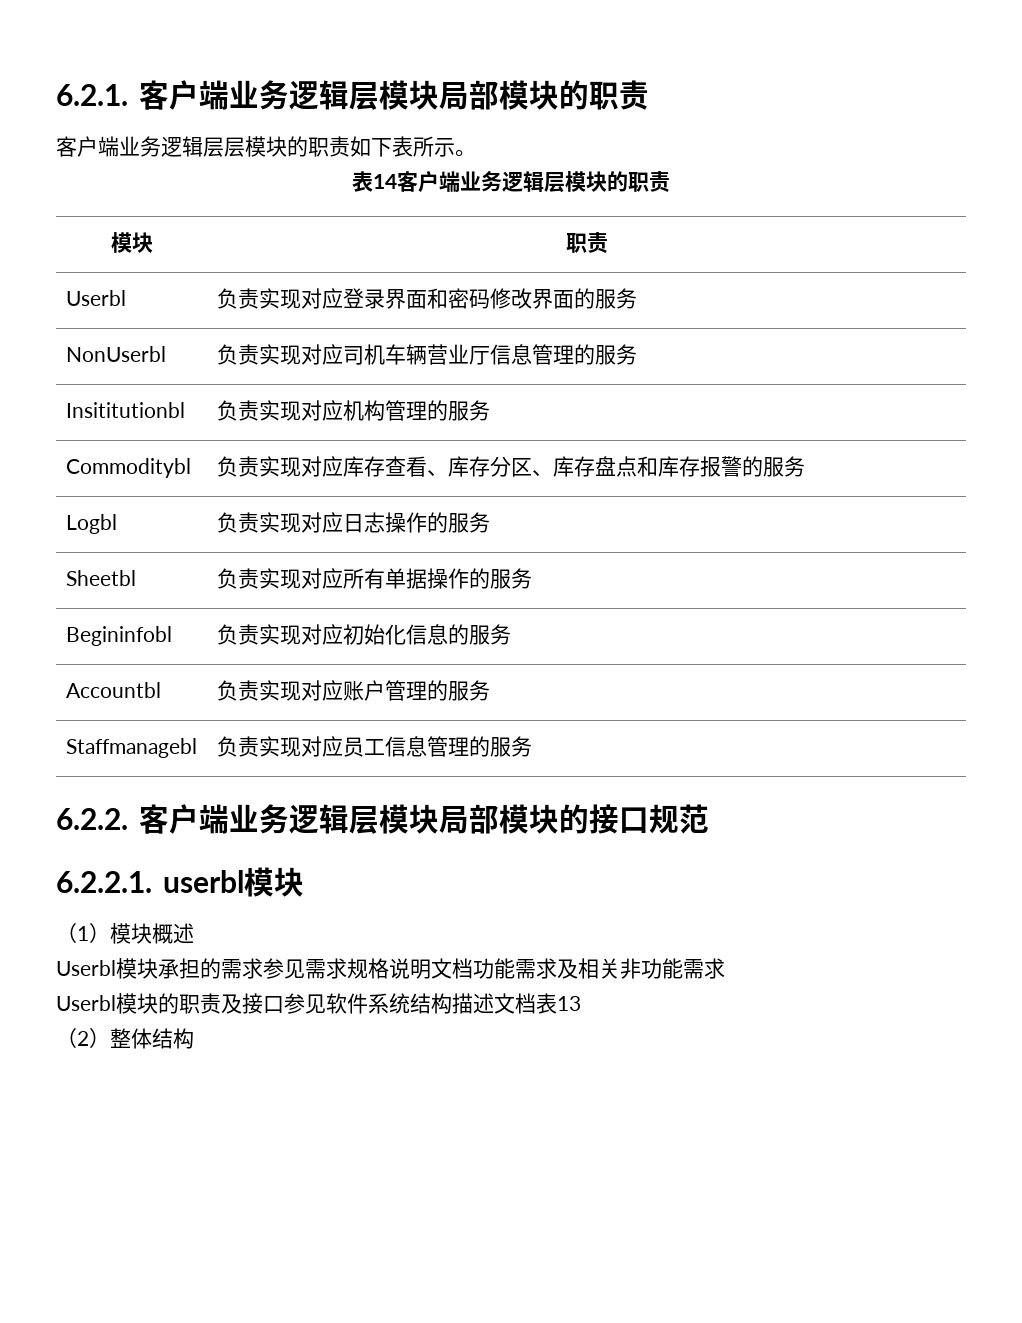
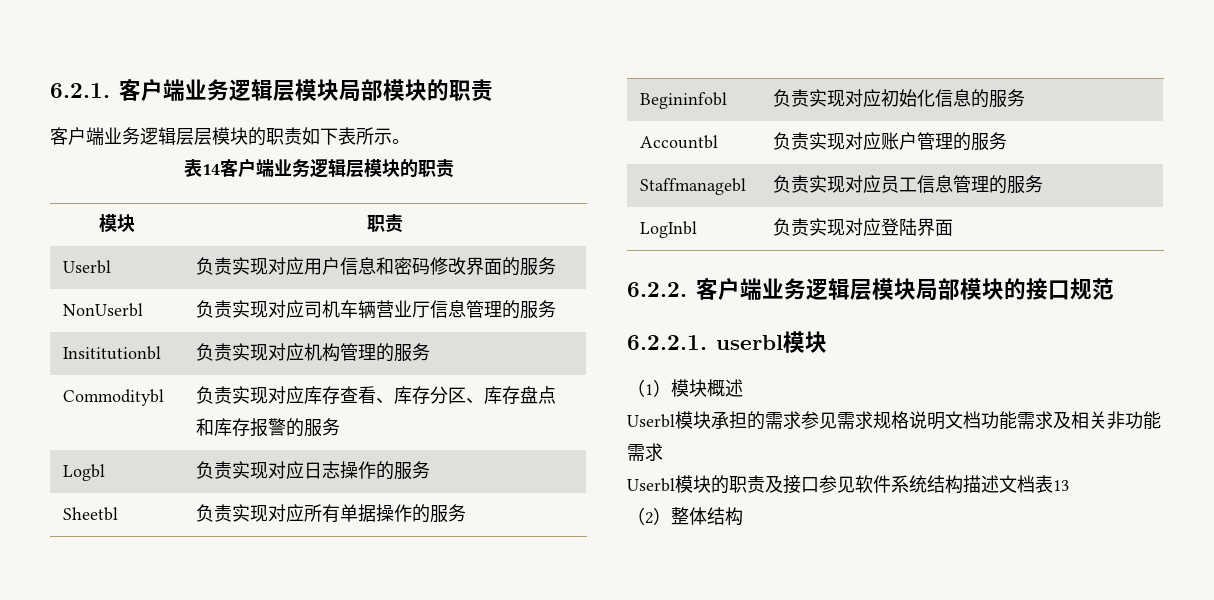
- Userbl | 负责实现对应登录界面和密码修改界面的服务
+ Userbl | 负责实现对应用户信息和密码修改界面的服务
+ LogInbl | 负责实现对应登陆界面

